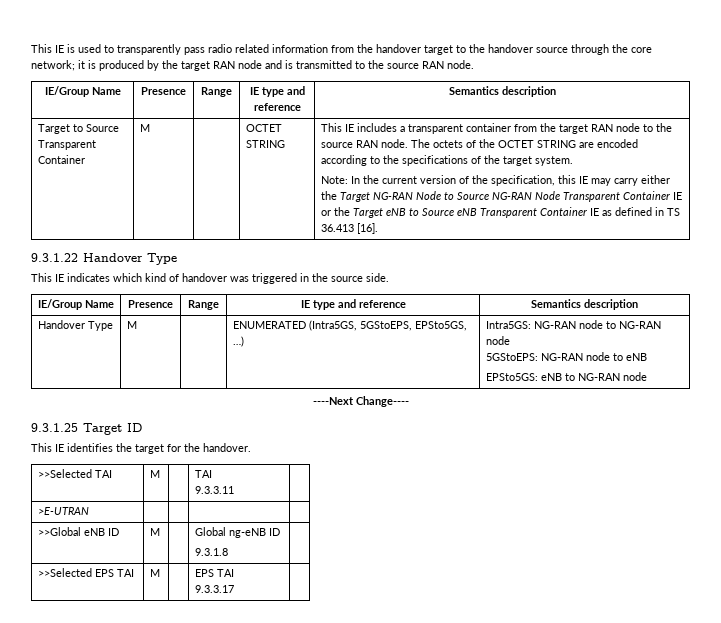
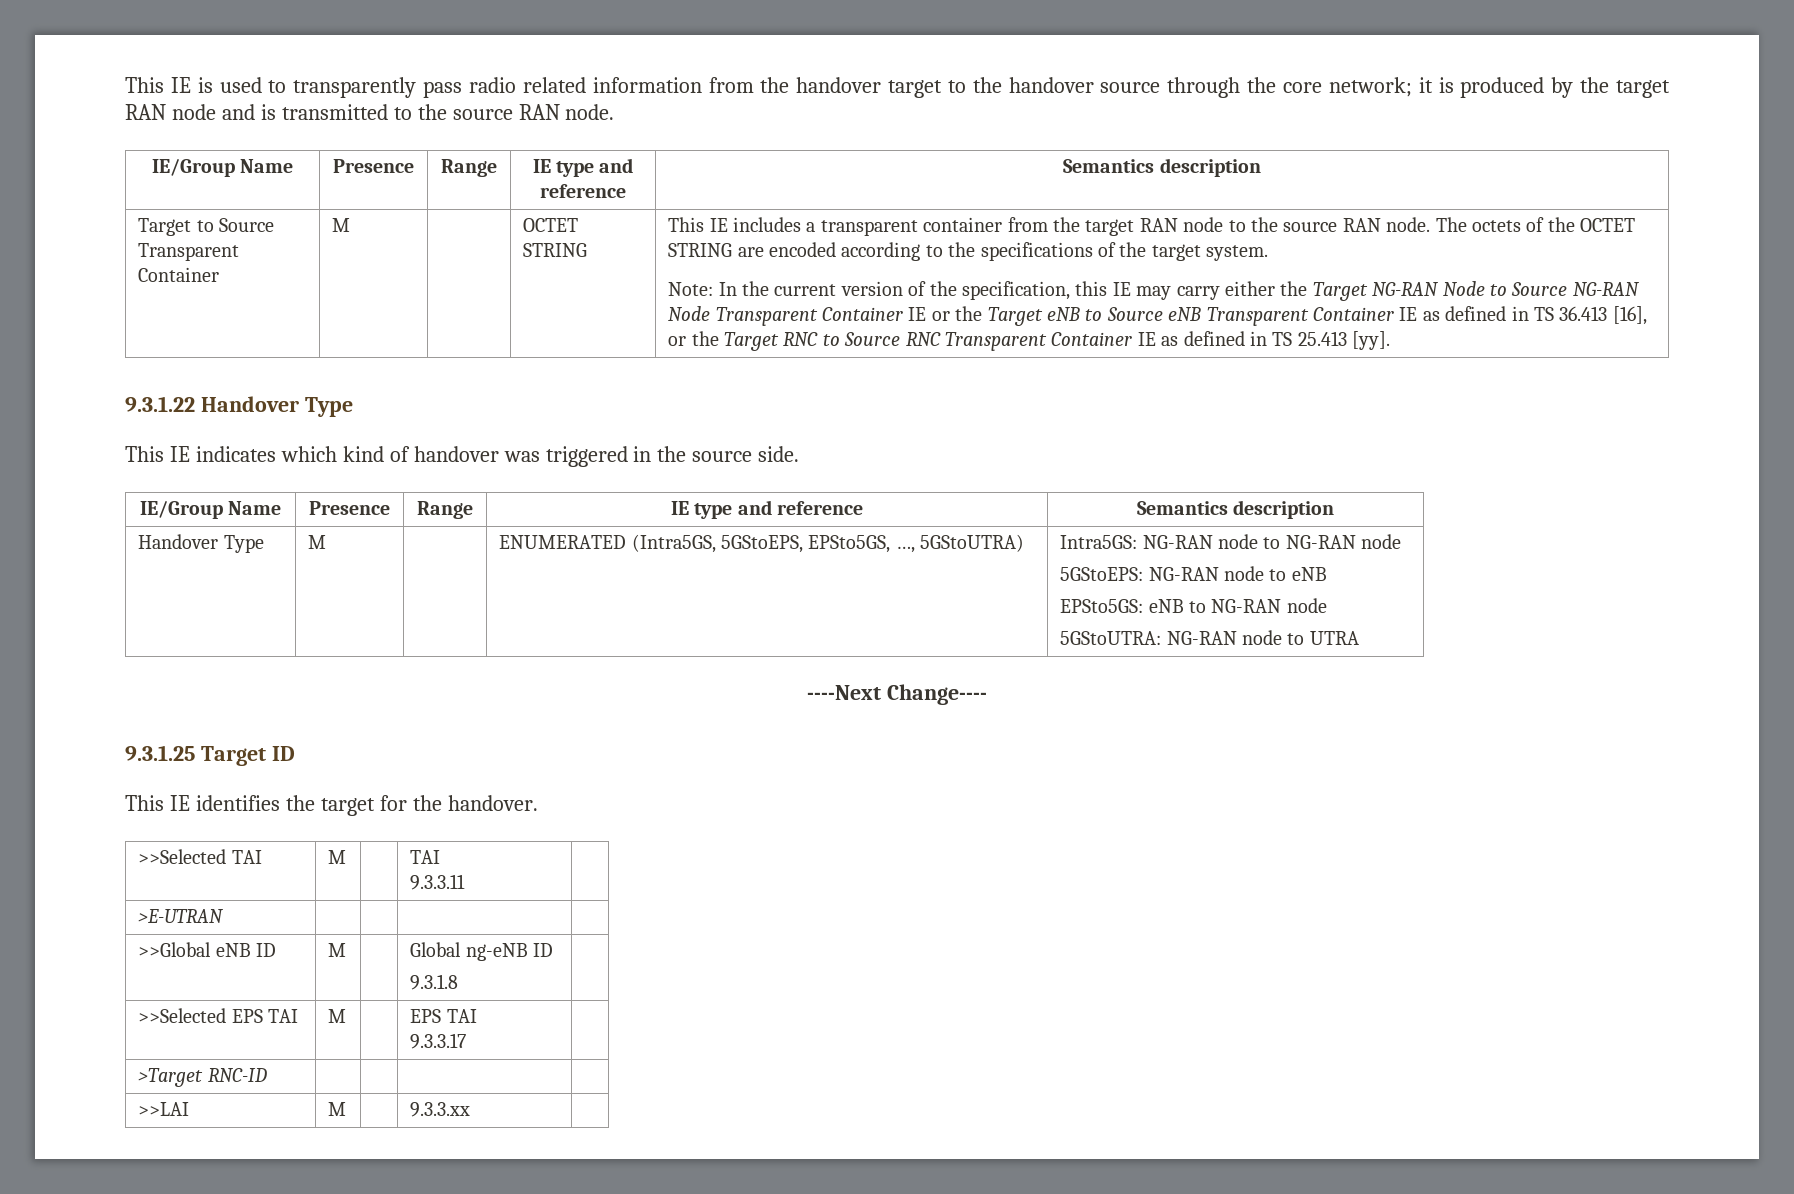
- Note: In the current version of the specification, this IE may carry either the Target NG-RAN Node to Source NG-RAN Node Transparent Container IE or the Target eNB to Source eNB Transparent Container IE as defined in TS 36.413 [16].
+ Note: In the current version of the specification, this IE may carry either the Target NG-RAN Node to Source NG-RAN Node Transparent Container IE or the Target eNB to Source eNB Transparent Container IE as defined in TS 36.413 [16], or the Target RNC to Source RNC Transparent Container IE as defined in TS 25.413 [yy].
- Handover Type | M | | ENUMERATED (Intra5GS, 5GStoEPS, EPSto5GS, …) | Intra5GS: NG-RAN node to NG-RAN node
+ Handover Type | M | | ENUMERATED (Intra5GS, 5GStoEPS, EPSto5GS, …, 5GStoUTRA) | Intra5GS: NG-RAN node to NG-RAN node
  5GStoEPS: NG-RAN node to eNB
  EPSto5GS: eNB to NG-RAN node
+ 5GStoUTRA: NG-RAN node to UTRA
+ >Target RNC-ID | | | |
+ >>LAI | M | | 9.3.3.xx |

